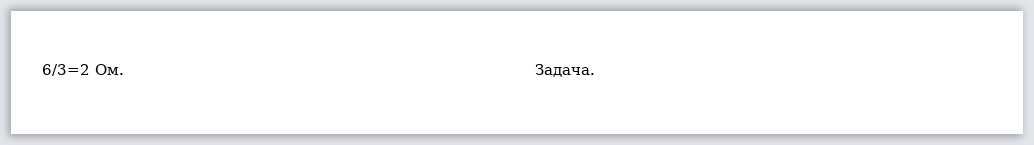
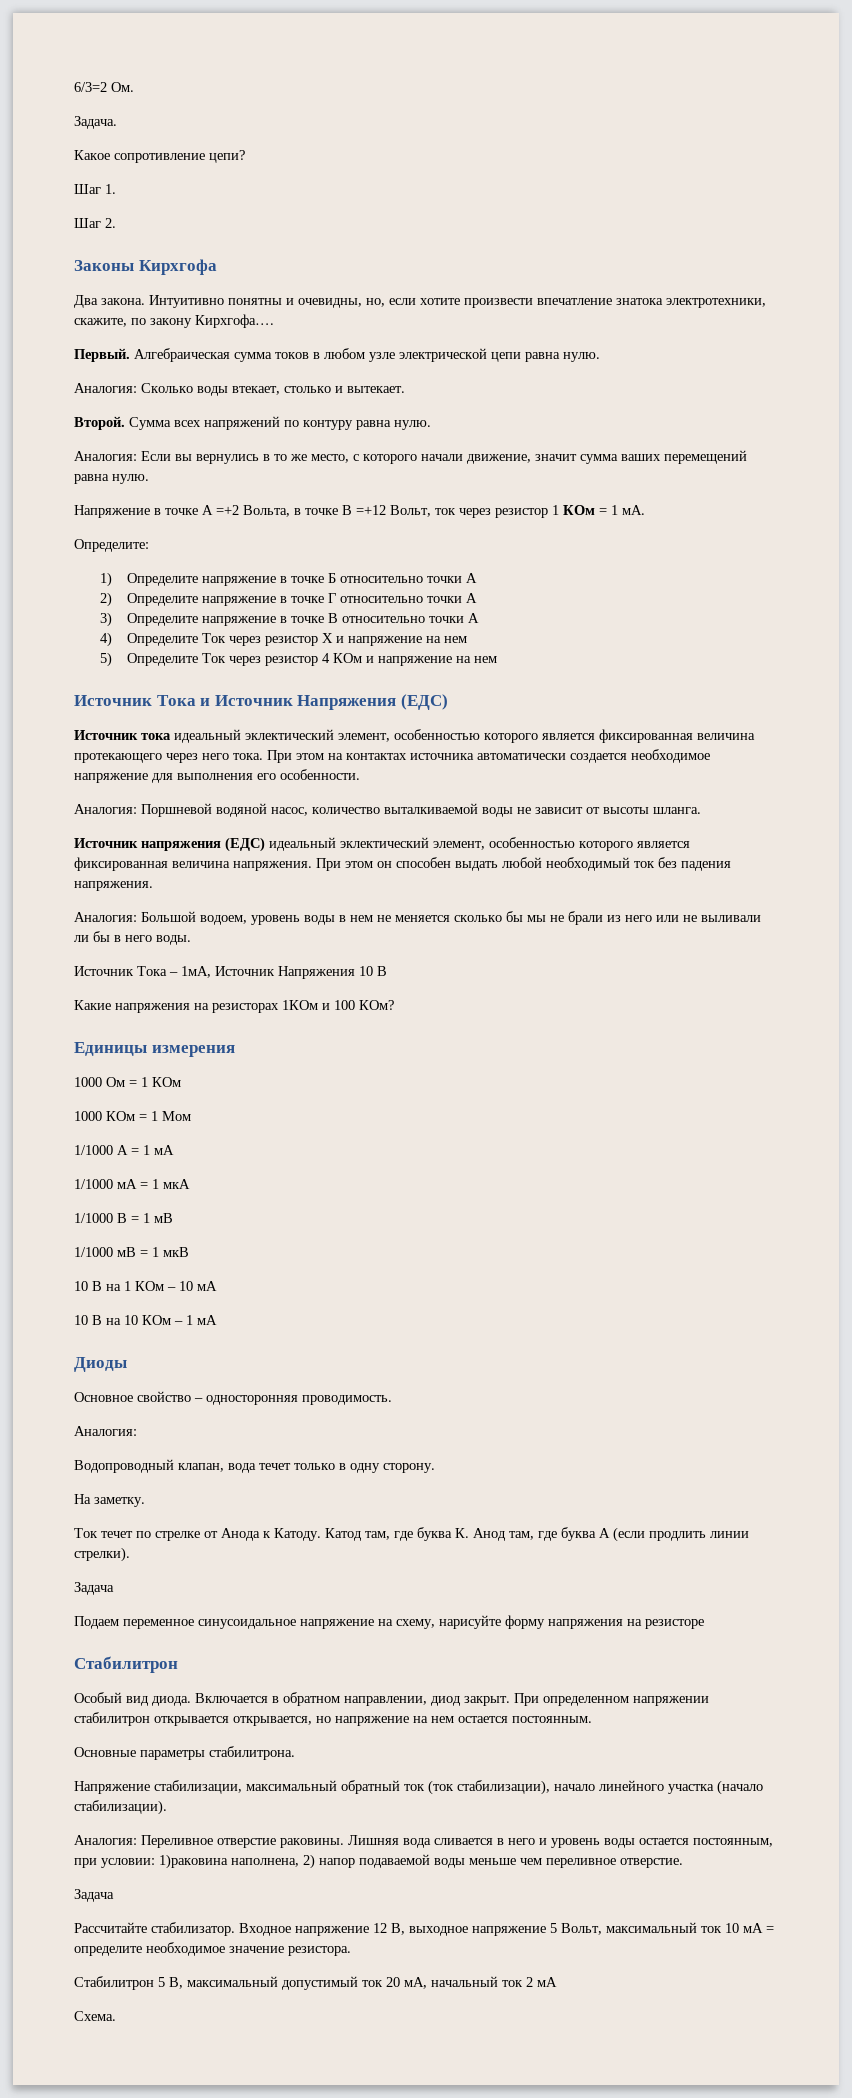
+ Какое сопротивление цепи?
+ Шаг 1.
+ Шаг 2.
+ Законы Кирхгофа
+ Два закона. Интуитивно понятны и очевидны, но, если хотите произвести впечатление знатока электротехники, скажите, по закону Кирхгофа….
+ Первый. Алгебраическая сумма токов в любом узле электрической цепи равна нулю.
+ Аналогия: Сколько воды втекает, столько и вытекает.
+ Второй. Сумма всех напряжений по контуру равна нулю.
+ Аналогия: Если вы вернулись в то же место, с которого начали движение, значит сумма ваших перемещений равна нулю.
+ Напряжение в точке А =+2 Вольта, в точке В =+12 Вольт, ток через резистор 1 КОм = 1 мА.
+ Определите:
+ 1) Определите напряжение в точке Б относительно точки А
+ 2) Определите напряжение в точке Г относительно точки А
+ 3) Определите напряжение в точке В относительно точки А
+ 4) Определите Ток через резистор X и напряжение на нем
+ 5) Определите Ток через резистор 4 КОм и напряжение на нем
+ Источник Тока и Источник Напряжения (ЕДС)
+ Источник тока идеальный эклектический элемент, особенностью которого является фиксированная величина протекающего через него тока. При этом на контактах источника автоматически создается необходимое напряжение для выполнения его особенности.
+ Аналогия: Поршневой водяной насос, количество выталкиваемой воды не зависит от высоты шланга.
+ Источник напряжения (ЕДС) идеальный эклектический элемент, особенностью которого является фиксированная величина напряжения. При этом он способен выдать любой необходимый ток без падения напряжения.
+ Аналогия: Большой водоем, уровень воды в нем не меняется сколько бы мы не брали из него или не выливали ли бы в него воды.
+ Источник Тока – 1мА, Источник Напряжения 10 В
+ Какие напряжения на резисторах 1КОм и 100 КОм?
+ Единицы измерения
+ 1000 Ом = 1 КОм
+ 1000 КОм = 1 Мом
+ 1/1000 А = 1 мА
+ 1/1000 мА = 1 мкА
+ 1/1000 В = 1 мВ
+ 1/1000 мВ = 1 мкВ
+ 10 В на 1 КОм – 10 мА
+ 10 В на 10 КОм – 1 мА
+ Диоды
+ Основное свойство – односторонняя проводимость.
+ Аналогия:
+ Водопроводный клапан, вода течет только в одну сторону.
+ На заметку.
+ Ток течет по стрелке от Анода к Катоду. Катод там, где буква К. Анод там, где буква А (если продлить линии стрелки).
+ Задача
+ Подаем переменное синусоидальное напряжение на схему, нарисуйте форму напряжения на резисторе
+ Стабилитрон
+ Особый вид диода. Включается в обратном направлении, диод закрыт. При определенном напряжении стабилитрон открывается открывается, но напряжение на нем остается постоянным.
+ Основные параметры стабилитрона.
+ Напряжение стабилизации, максимальный обратный ток (ток стабилизации), начало линейного участка (начало стабилизации).
+ Аналогия: Переливное отверстие раковины. Лишняя вода сливается в него и уровень воды остается постоянным, при условии: 1)раковина наполнена, 2) напор подаваемой воды меньше чем переливное отверстие.
+ Задача
+ Рассчитайте стабилизатор. Входное напряжение 12 В, выходное напряжение 5 Вольт, максимальный ток 10 мА = определите необходимое значение резистора.
+ Стабилитрон 5 В, максимальный допустимый ток 20 мА, начальный ток 2 мА
+ Схема.

